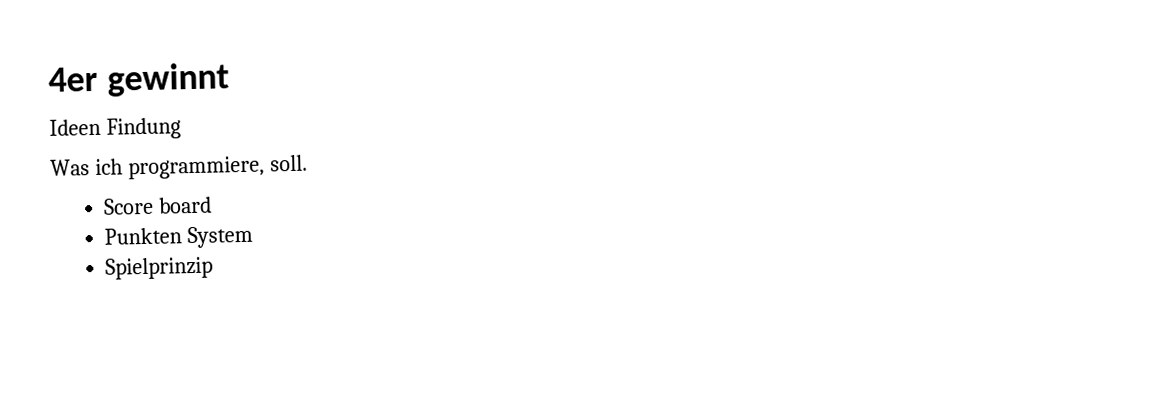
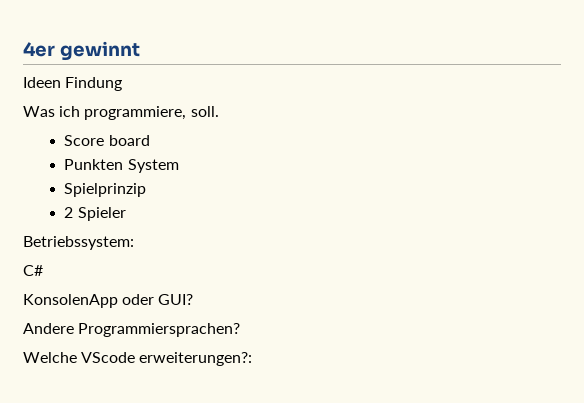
+ 2 Spieler
+ Betriebssystem:
+ C#
+ KonsolenApp oder GUI?
+ Andere Programmiersprachen?
+ Welche VScode erweiterungen?:

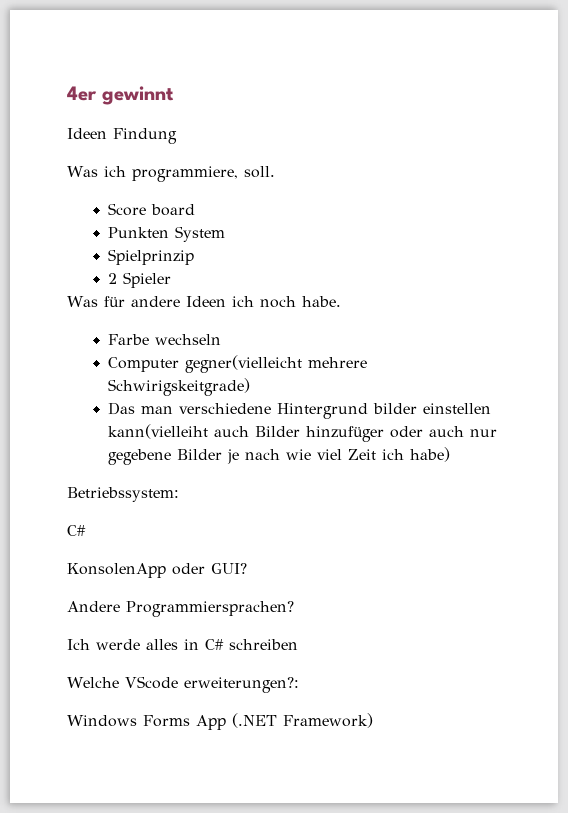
+ Was für andere Ideen ich noch habe.
+ Farbe wechseln
+ Computer gegner(vielleicht mehrere Schwirigskeitgrade)
+ Das man verschiedene Hintergrund bilder einstellen kann(vielleiht auch Bilder hinzufüger oder auch nur gegebene Bilder je nach wie viel Zeit ich habe)
+ Ich werde alles in C# schreiben
  Welche VScode erweiterungen?:
+ Windows Forms App (.NET Framework)

